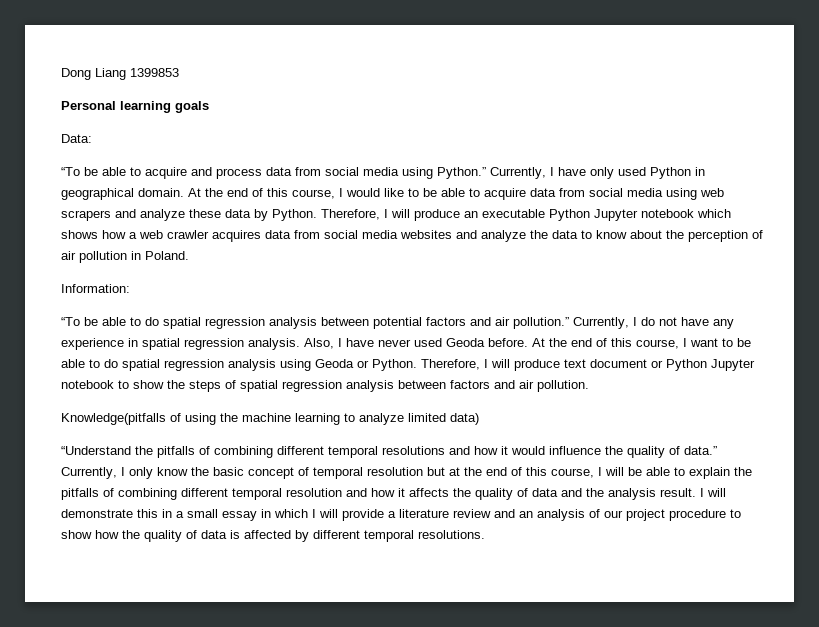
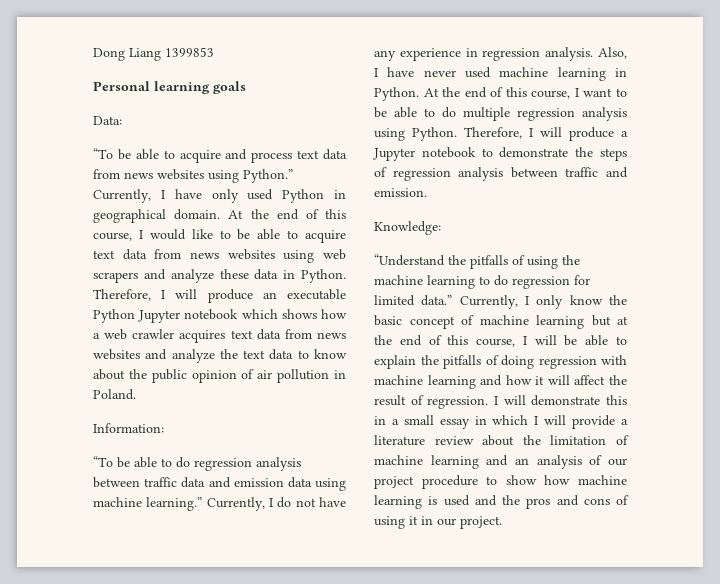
- “To be able to acquire and process data from social media using Python.”
+ “To be able to acquire and process text data from news websites using Python.”
- At the end of this course, I would like to be able to acquire data from social media using web scrapers and analyze these data by Python.
+ At the end of this course, I would like to be able to acquire text data from news websites using web scrapers and analyze these data in Python.
- Therefore, I will produce an executable Python Jupyter notebook which shows how a web crawler acquires data from social media websites and analyze the data to know about the perception of air pollution in Poland.
+ Therefore, I will produce an executable Python Jupyter notebook which shows how a web crawler acquires text data from news websites and analyze the text data to know about the public opinion of air pollution in Poland.
- “To be able to do spatial regression analysis between potential factors and air pollution.”
+ “To be able to do regression analysis between traffic data and emission data using machine learning.”
- Currently, I do not have any experience in spatial regression analysis.
+ Currently, I do not have any experience in regression analysis.
- Also, I have never used Geoda before.
+ Also, I have never used machine learning in Python.
- At the end of this course, I want to be able to do spatial regression analysis using Geoda or Python. Therefore, I will produce text document or Python Jupyter notebook to show the steps of spatial regression analysis between factors and air pollution.
- Knowledge(pitfalls of using the machine learning to analyze limited data)
- “Understand the pitfalls of combining different temporal resolutions and how it would influence the quality of data.”
+ At the end of this course, I want to be able to do multiple regression analysis using Python. Therefore, I will produce a Jupyter notebook to demonstrate the steps of regression analysis between traffic and emission.
+ Knowledge:
+ “Understand the pitfalls of using the machine learning to do regression for limited data.”
- Currently, I only know the basic concept of temporal resolution but at the end of this course, I will be able to explain the pitfalls of combining different temporal resolution and how it affects the quality of data and the analysis result.
+ Currently, I only know the basic concept of machine learning but at the end of this course, I will be able to explain the pitfalls of doing regression with machine learning and how it will affect the result of regression.
- I will demonstrate this in a small essay in which I will provide a literature review and an analysis of our project procedure to show how the quality of data is affected by different temporal resolutions.
+ I will demonstrate this in a small essay in which I will provide a literature review about the limitation of machine learning and an analysis of our project procedure to show how machine learning is used and the pros and cons of using it in our project.

